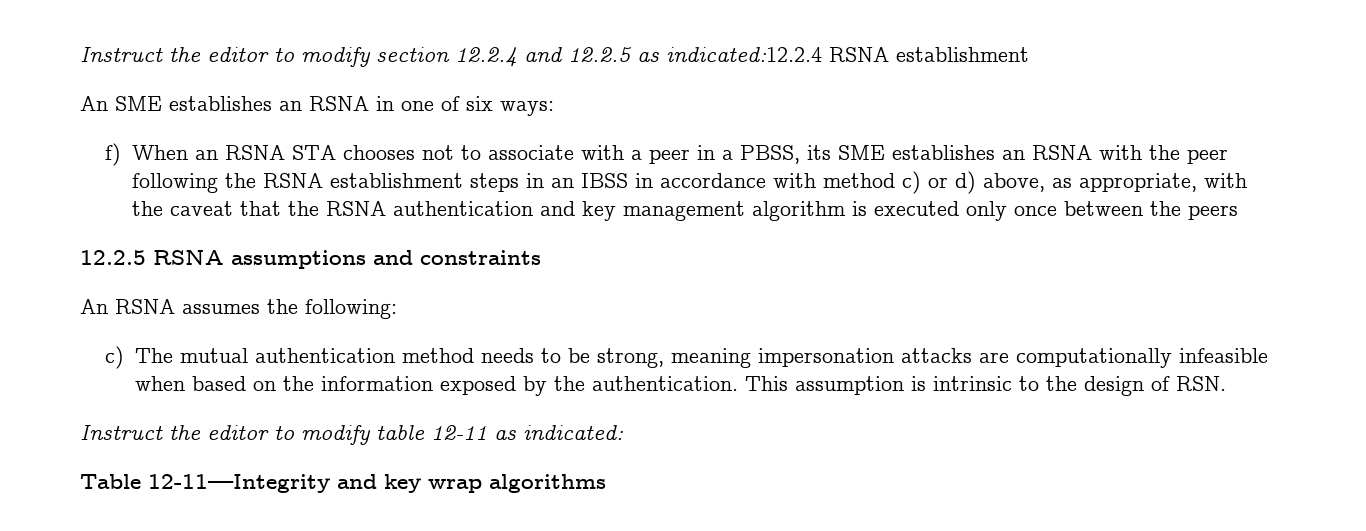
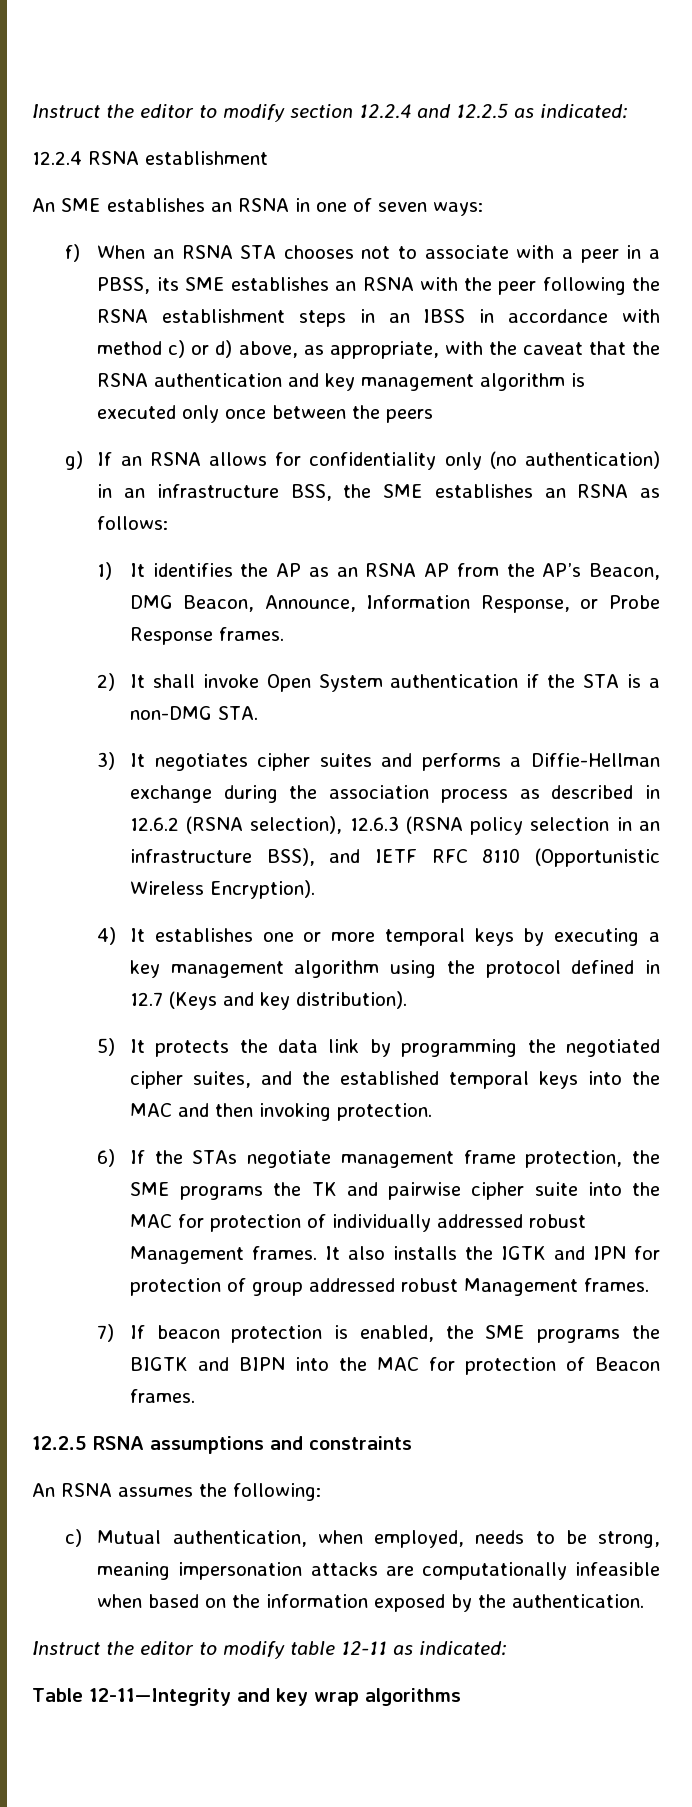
- Instruct the editor to modify section 12.2.4 and 12.2.5 as indicated:12.2.4 RSNA establishment
+ Instruct the editor to modify section 12.2.4 and 12.2.5 as indicated:
+ 12.2.4 RSNA establishment
- An SME establishes an RSNA in one of six ways:
+ An SME establishes an RSNA in one of seven ways:
+ g) If an RSNA allows for confidentiality only (no authentication) in an infrastructure BSS, the SME establishes an RSNA as follows:
+ 1) It identifies the AP as an RSNA AP from the AP’s Beacon, DMG Beacon, Announce, Information Response, or Probe Response frames.
+ 2) It shall invoke Open System authentication if the STA is a non-DMG STA.
+ 3) It negotiates cipher suites and performs a Diffie-Hellman exchange during the association process as described in 12.6.2 (RSNA selection), 12.6.3 (RSNA policy selection in an infrastructure BSS), and IETF RFC 8110 (Opportunistic Wireless Encryption).
+ 4) It establishes one or more temporal keys by executing a key management algorithm using the protocol defined in 12.7 (Keys and key distribution).
+ 5) It protects the data link by programming the negotiated cipher suites, and the established temporal keys into the MAC and then invoking protection.
+ 6) If the STAs negotiate management frame protection, the SME programs the TK and pairwise cipher suite into the MAC for protection of individually addressed robust Management frames. It also installs the IGTK and IPN for protection of group addressed robust Management frames.
+ 7) If beacon protection is enabled, the SME programs the BIGTK and BIPN into the MAC for protection of Beacon frames.
- c) The mutual authentication method needs to be strong, meaning impersonation attacks are computationally infeasible when based on the information exposed by the authentication. This assumption is intrinsic to the design of RSN.
+ c) Mutual authentication, when employed, needs to be strong, meaning impersonation attacks are computationally infeasible when based on the information exposed by the authentication.

